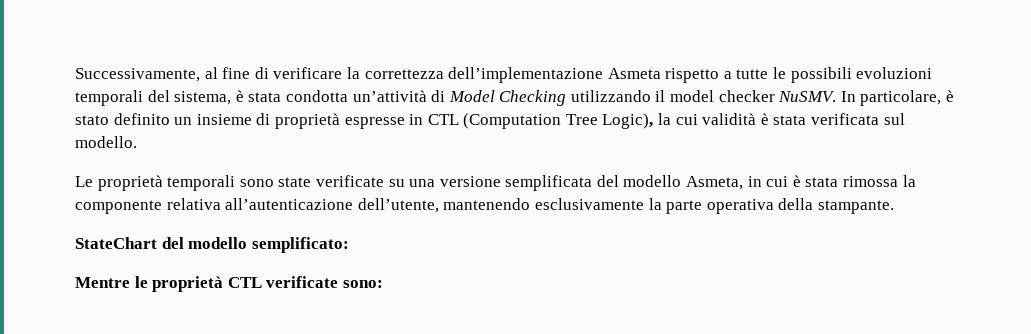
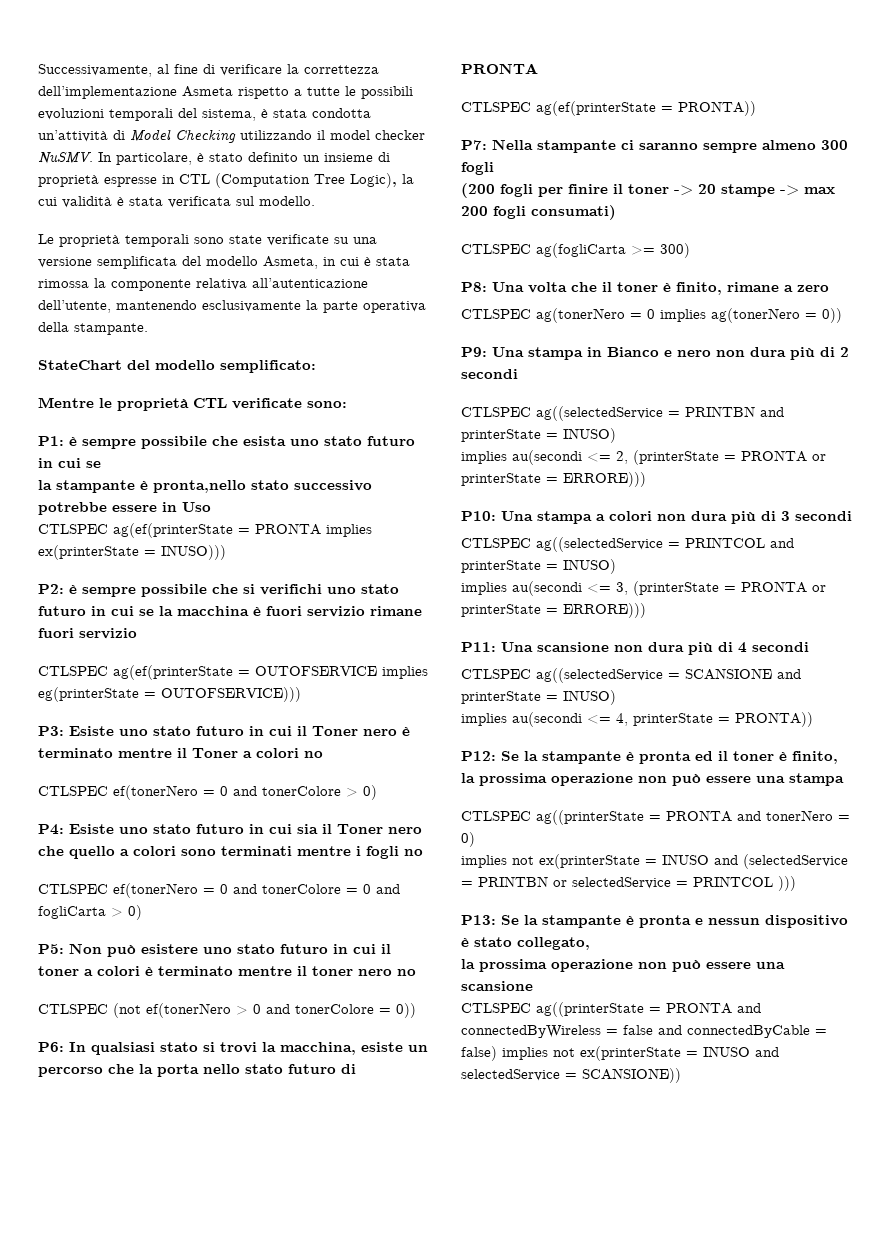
+ P1: è sempre possibile che esista uno stato futuro in cui se
+ la stampante è pronta,nello stato successivo potrebbe essere in Uso
+ CTLSPEC ag(ef(printerState = PRONTA implies ex(printerState = INUSO)))
+ P2: è sempre possibile che si verifichi uno stato futuro in cui se la macchina è fuori servizio rimane fuori servizio
+ CTLSPEC ag(ef(printerState = OUTOFSERVICE implies eg(printerState = OUTOFSERVICE)))
+ P3: Esiste uno stato futuro in cui il Toner nero è terminato mentre il Toner a colori no
+ CTLSPEC ef(tonerNero = 0 and tonerColore > 0)
+ P4: Esiste uno stato futuro in cui sia il Toner nero che quello a colori sono terminati mentre i fogli no
+ CTLSPEC ef(tonerNero = 0 and tonerColore = 0 and fogliCarta > 0)
+ P5: Non può esistere uno stato futuro in cui il toner a colori è terminato mentre il toner nero no
+ CTLSPEC (not ef(tonerNero > 0 and tonerColore = 0))
+ P6: In qualsiasi stato si trovi la macchina, esiste un percorso che la porta nello stato futuro di PRONTA
+ CTLSPEC ag(ef(printerState = PRONTA))
+ P7: Nella stampante ci saranno sempre almeno 300 fogli
+ (200 fogli per finire il toner -> 20 stampe -> max 200 fogli consumati)
+ CTLSPEC ag(fogliCarta >= 300)
+ P8: Una volta che il toner è finito, rimane a zero
+ CTLSPEC ag(tonerNero = 0 implies ag(tonerNero = 0))
+ P9: Una stampa in Bianco e nero non dura più di 2 secondi
+ CTLSPEC ag((selectedService = PRINTBN and printerState = INUSO)
+ implies au(secondi <= 2, (printerState = PRONTA or printerState = ERRORE)))
+ P10: Una stampa a colori non dura più di 3 secondi
+ CTLSPEC ag((selectedService = PRINTCOL and printerState = INUSO)
+ implies au(secondi <= 3, (printerState = PRONTA or printerState = ERRORE)))
+ P11: Una scansione non dura più di 4 secondi
+ CTLSPEC ag((selectedService = SCANSIONE and printerState = INUSO)
+ implies au(secondi <= 4, printerState = PRONTA))
+ P12: Se la stampante è pronta ed il toner è finito, la prossima operazione non può essere una stampa
+ CTLSPEC ag((printerState = PRONTA and tonerNero = 0)
+ implies not ex(printerState = INUSO and (selectedService = PRINTBN or selectedService = PRINTCOL )))
+ P13: Se la stampante è pronta e nessun dispositivo è stato collegato,
+ la prossima operazione non può essere una scansione
+ CTLSPEC ag((printerState = PRONTA and connectedByWireless = false and connectedByCable = false) implies not ex(printerState = INUSO and selectedService = SCANSIONE))

